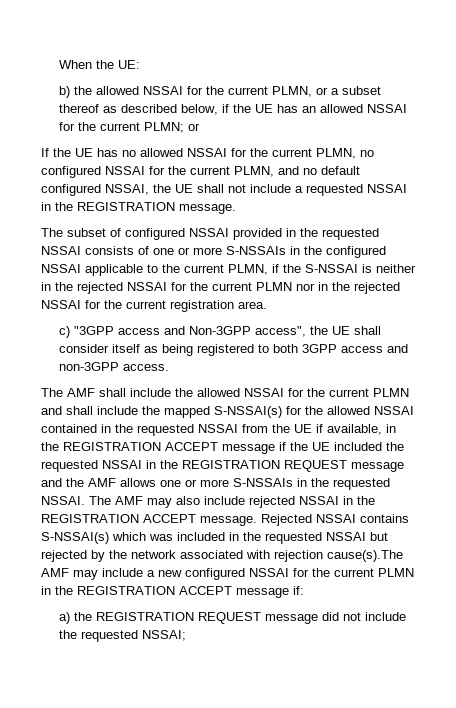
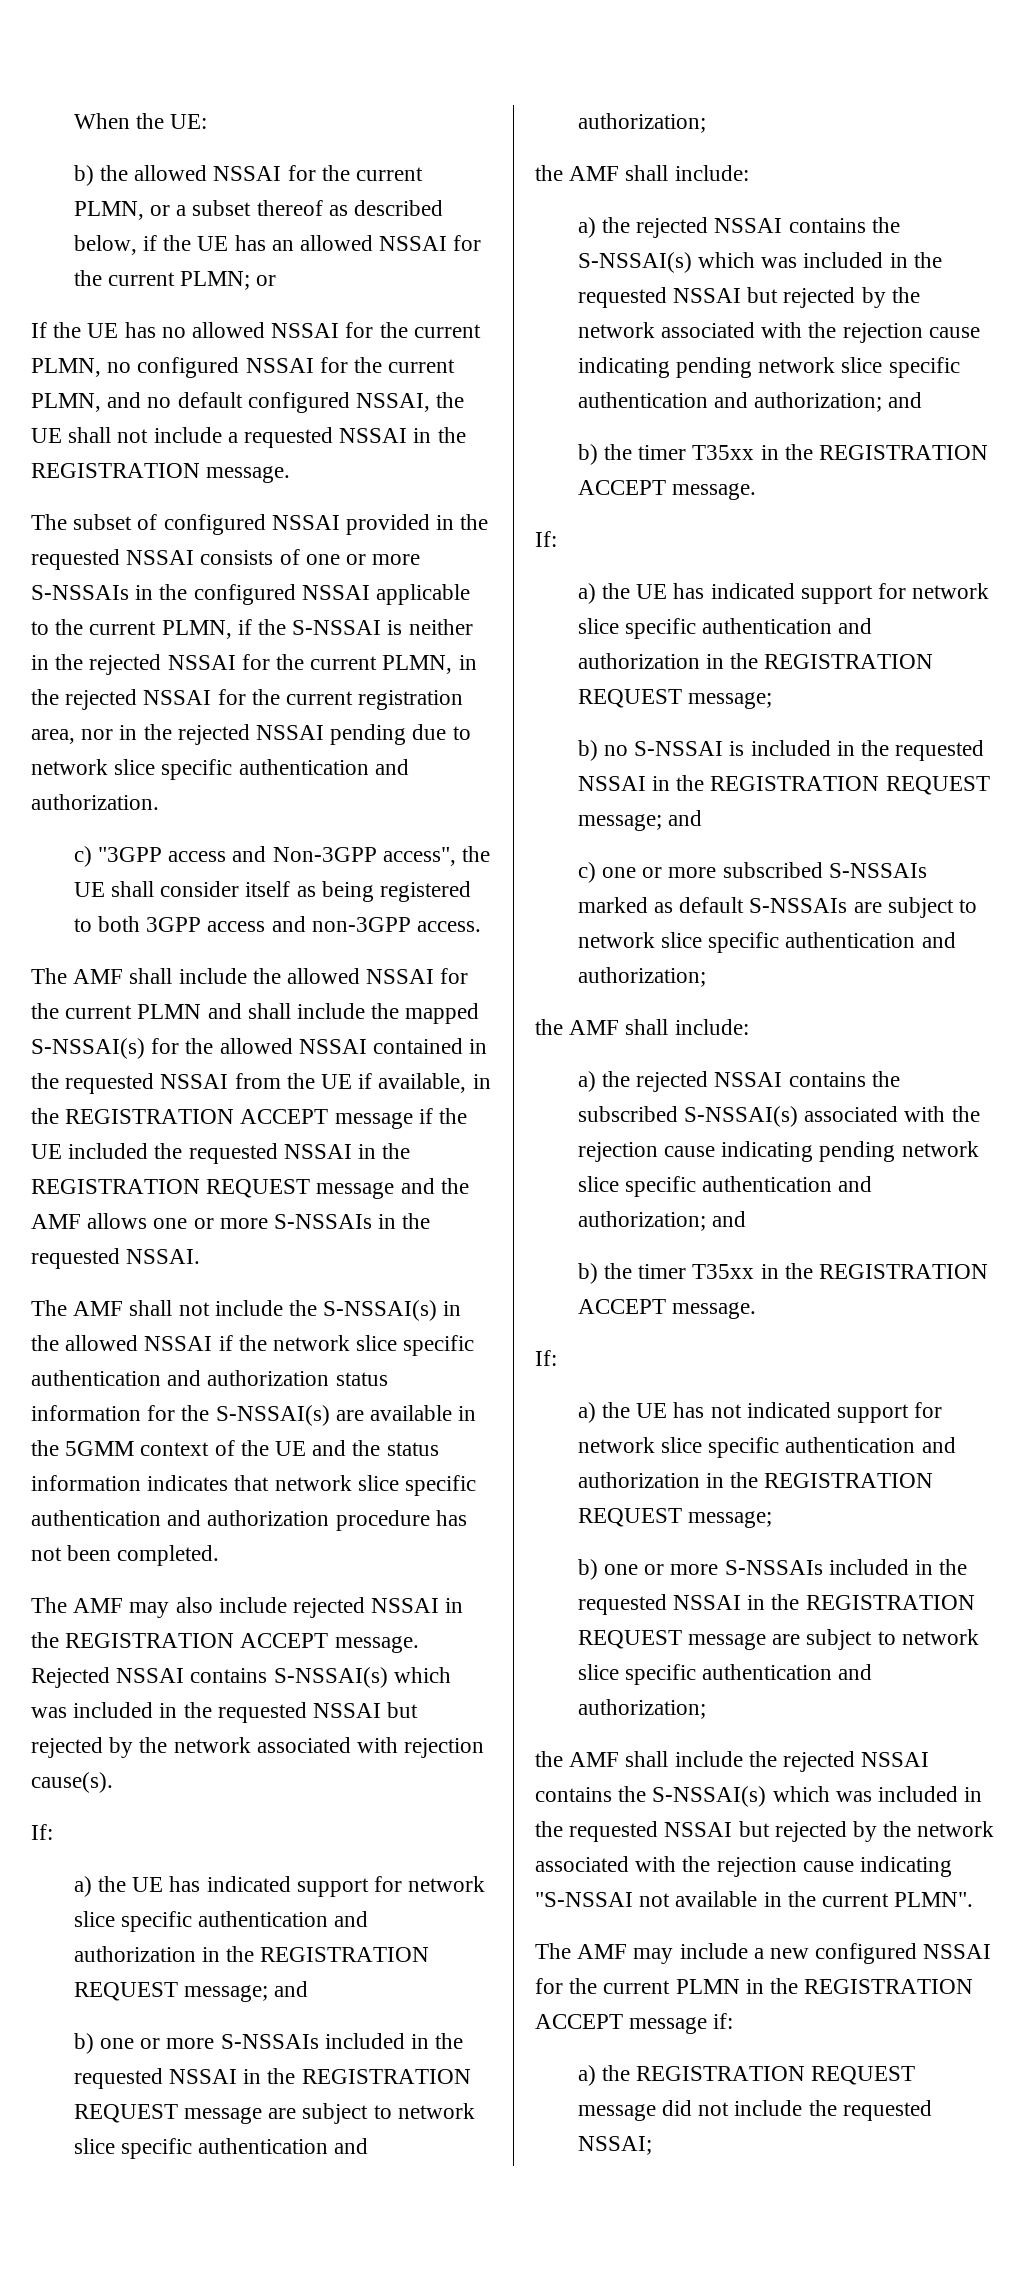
- The subset of configured NSSAI provided in the requested NSSAI consists of one or more S-NSSAIs in the configured NSSAI applicable to the current PLMN, if the S-NSSAI is neither in the rejected NSSAI for the current PLMN nor in the rejected NSSAI for the current registration area.
+ The subset of configured NSSAI provided in the requested NSSAI consists of one or more S-NSSAIs in the configured NSSAI applicable to the current PLMN, if the S-NSSAI is neither in the rejected NSSAI for the current PLMN, in the rejected NSSAI for the current registration area, nor in the rejected NSSAI pending due to network slice specific authentication and authorization.
- The AMF shall include the allowed NSSAI for the current PLMN and shall include the mapped S-NSSAI(s) for the allowed NSSAI contained in the requested NSSAI from the UE if available, in the REGISTRATION ACCEPT message if the UE included the requested NSSAI in the REGISTRATION REQUEST message and the AMF allows one or more S-NSSAIs in the requested NSSAI. The AMF may also include rejected NSSAI in the REGISTRATION ACCEPT message.
+ The AMF shall include the allowed NSSAI for the current PLMN and shall include the mapped S-NSSAI(s) for the allowed NSSAI contained in the requested NSSAI from the UE if available, in the REGISTRATION ACCEPT message if the UE included the requested NSSAI in the REGISTRATION REQUEST message and the AMF allows one or more S-NSSAIs in the requested NSSAI.
+ The AMF shall not include the S-NSSAI(s) in the allowed NSSAI if the network slice specific authentication and authorization status information for the S-NSSAI(s) are available in the 5GMM context of the UE and the status information indicates that network slice specific authentication and authorization procedure has not been completed.
+ The AMF may also include rejected NSSAI in the REGISTRATION ACCEPT message.
- Rejected NSSAI contains S-NSSAI(s) which was included in the requested NSSAI but rejected by the network associated with rejection cause(s).The AMF may include a new configured NSSAI for the current PLMN in the REGISTRATION ACCEPT message if:
+ Rejected NSSAI contains S-NSSAI(s) which was included in the requested NSSAI but rejected by the network associated with rejection cause(s).
+ If:
+ a) the UE has indicated support for network slice specific authentication and authorization in the REGISTRATION REQUEST message; and
+ b) one or more S-NSSAIs included in the requested NSSAI in the REGISTRATION REQUEST message are subject to network slice specific authentication and authorization;
+ the AMF shall include:
+ a) the rejected NSSAI contains the S-NSSAI(s) which was included in the requested NSSAI but rejected by the network associated with the rejection cause indicating pending network slice specific authentication and authorization; and
+ b) the timer T35xx in the REGISTRATION ACCEPT message.
+ If:
+ a) the UE has indicated support for network slice specific authentication and authorization in the REGISTRATION REQUEST message;
+ b) no S-NSSAI is included in the requested NSSAI in the REGISTRATION REQUEST message; and
+ c) one or more subscribed S-NSSAIs marked as default S-NSSAIs are subject to network slice specific authentication and authorization;
+ the AMF shall include:
+ a) the rejected NSSAI contains the subscribed S-NSSAI(s) associated with the rejection cause indicating pending network slice specific authentication and authorization; and
+ b) the timer T35xx in the REGISTRATION ACCEPT message.
+ If:
+ a) the UE has not indicated support for network slice specific authentication and authorization in the REGISTRATION REQUEST message;
+ b) one or more S-NSSAIs included in the requested NSSAI in the REGISTRATION REQUEST message are subject to network slice specific authentication and authorization;
+ the AMF shall include the rejected NSSAI contains the S-NSSAI(s) which was included in the requested NSSAI but rejected by the network associated with the rejection cause indicating "S-NSSAI not available in the current PLMN".
+ The AMF may include a new configured NSSAI for the current PLMN in the REGISTRATION ACCEPT message if:

